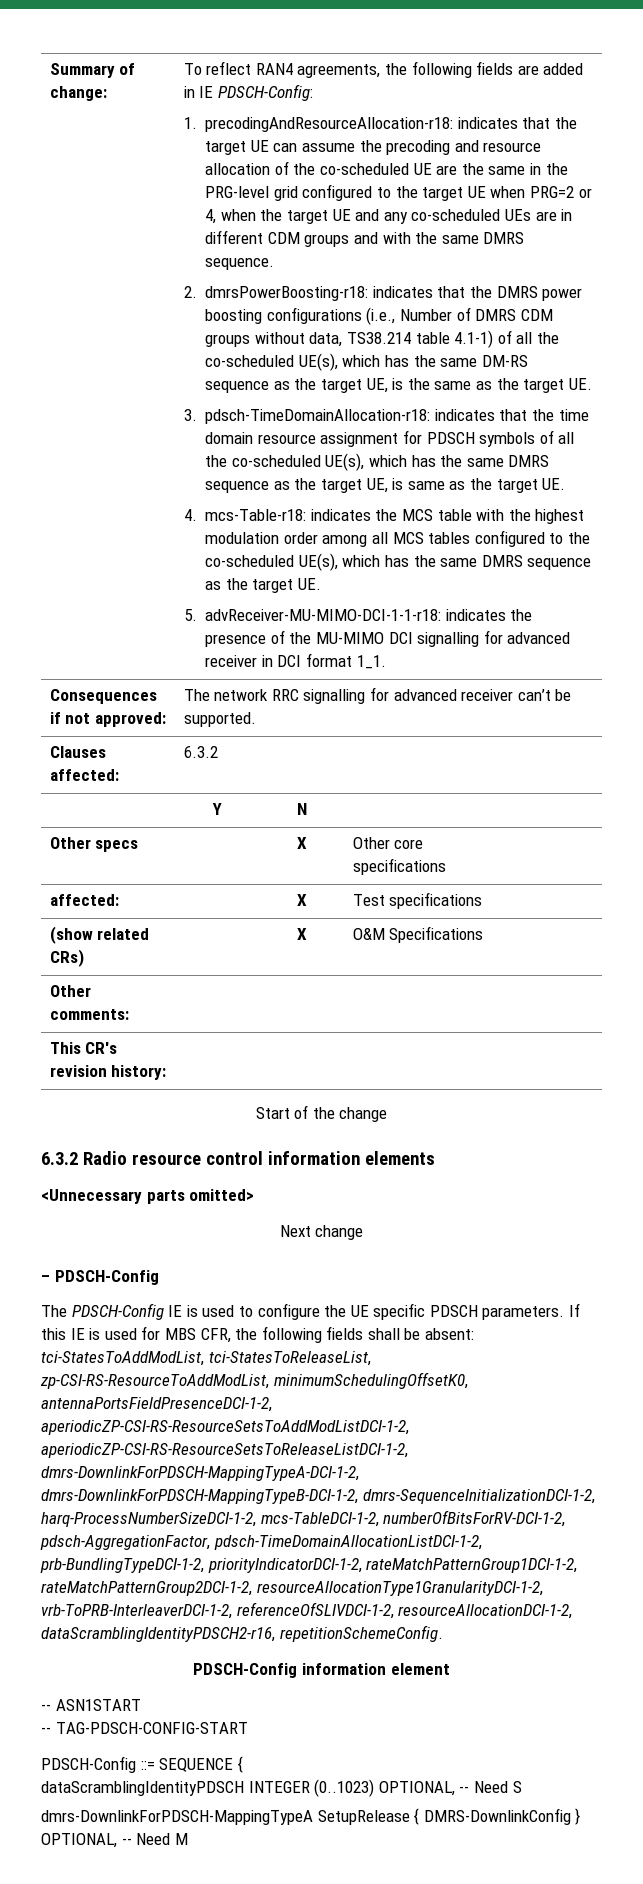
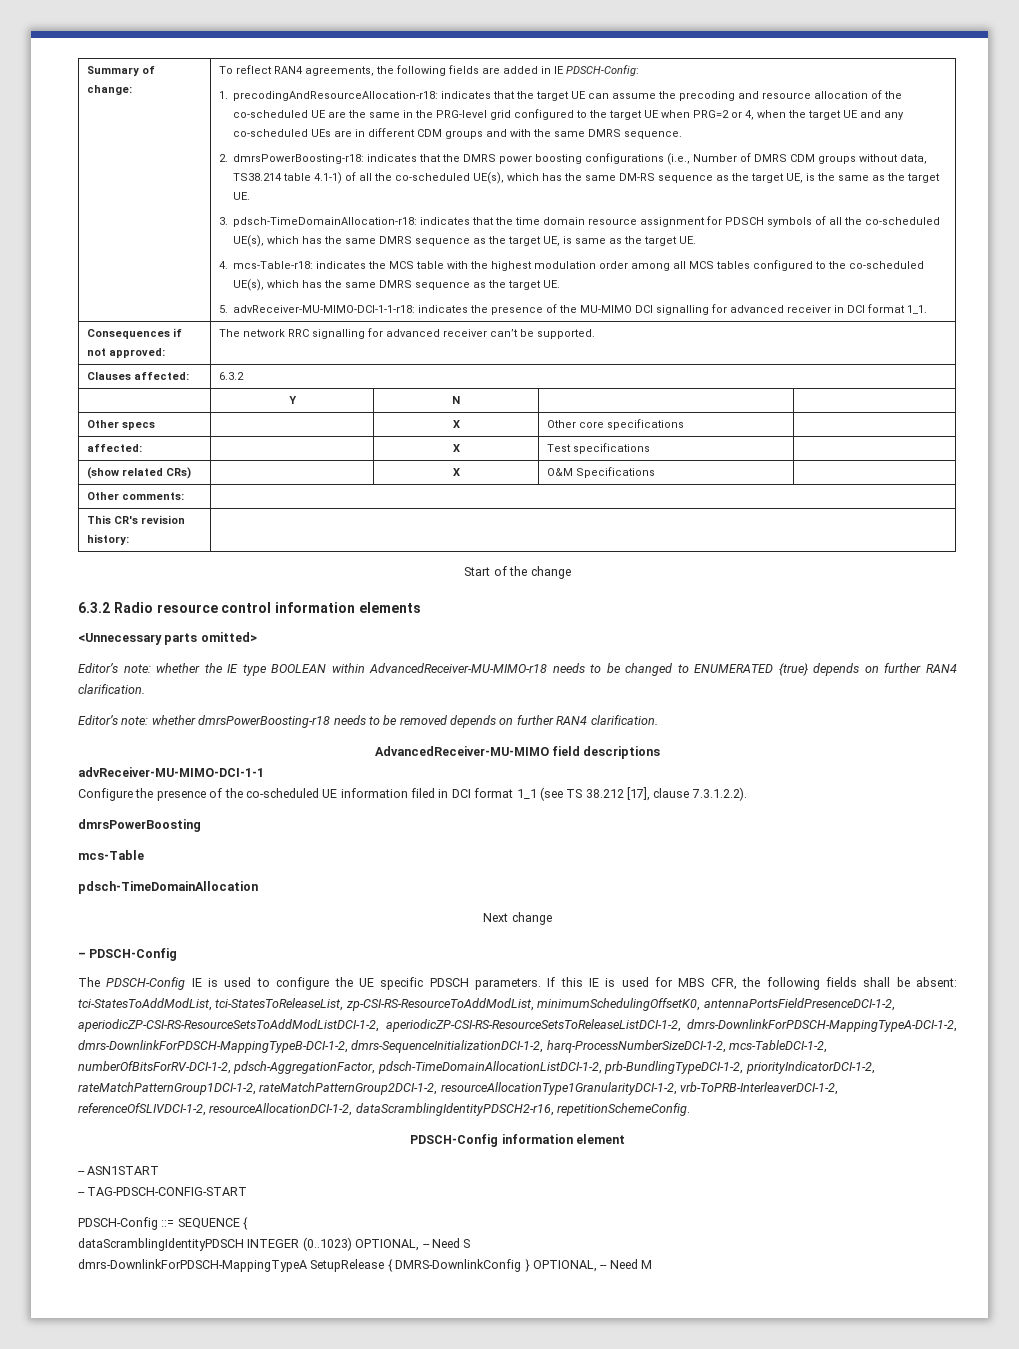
+ Editor’s note: whether the IE type BOOLEAN within AdvancedReceiver-MU-MIMO-r18 needs to be changed to ENUMERATED {true} depends on further RAN4 clarification.
+ Editor’s note: whether dmrsPowerBoosting-r18 needs to be removed depends on further RAN4 clarification.
+ AdvancedReceiver-MU-MIMO field descriptions
+ advReceiver-MU-MIMO-DCI-1-1
+ Configure the presence of the co-scheduled UE information filed in DCI format 1_1 (see TS 38.212 [17], clause 7.3.1.2.2).
+ dmrsPowerBoosting
+ mcs-Table
+ pdsch-TimeDomainAllocation

